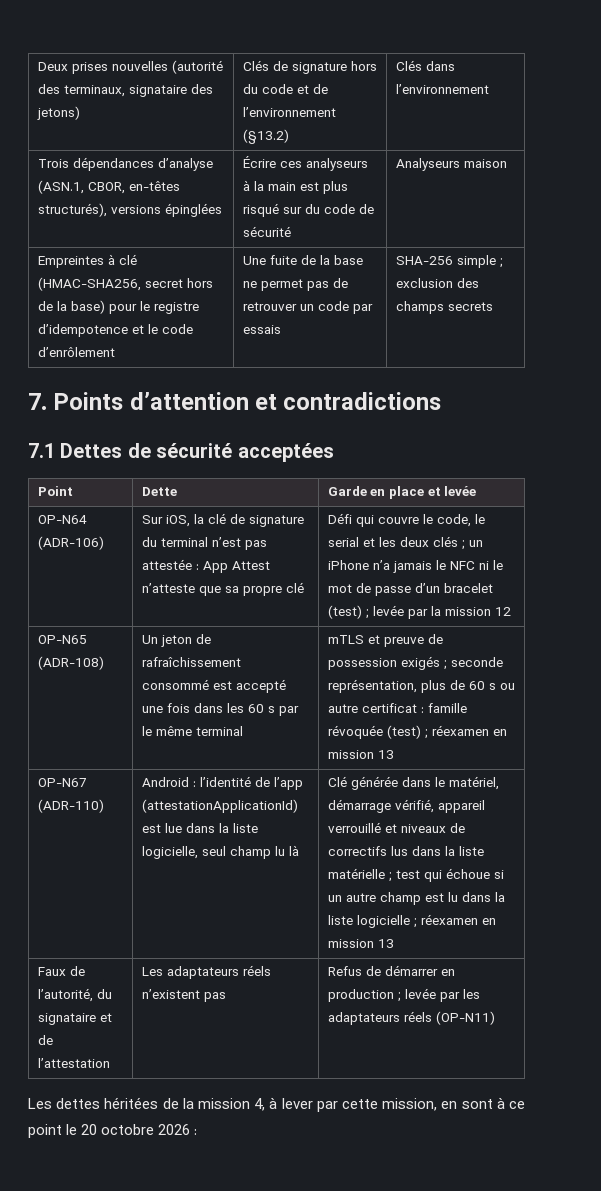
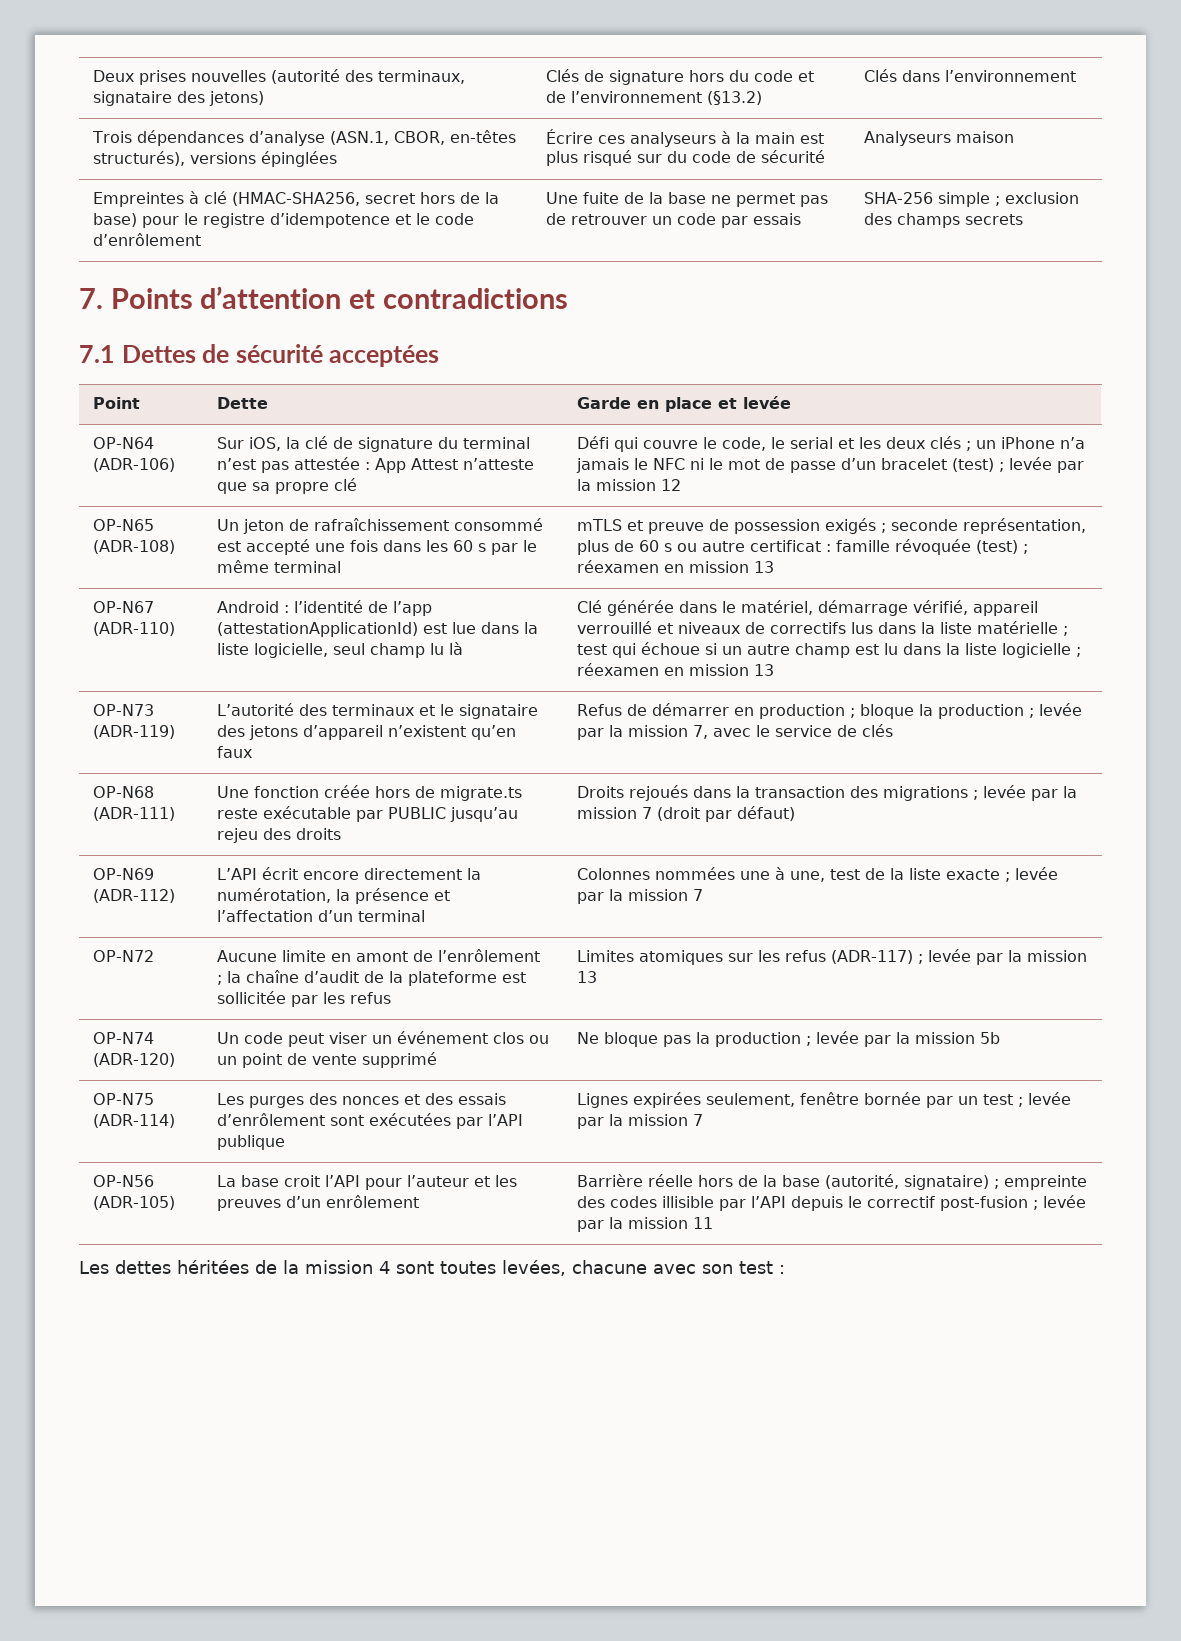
- Faux de l’autorité, du signataire et de l’attestation | Les adaptateurs réels n’existent pas | Refus de démarrer en production ; levée par les adaptateurs réels (OP-N11)
+ OP-N73 (ADR-119) | L’autorité des terminaux et le signataire des jetons d’appareil n’existent qu’en faux | Refus de démarrer en production ; bloque la production ; levée par la mission 7, avec le service de clés
+ OP-N68 (ADR-111) | Une fonction créée hors de migrate.ts reste exécutable par PUBLIC jusqu’au rejeu des droits | Droits rejoués dans la transaction des migrations ; levée par la mission 7 (droit par défaut)
+ OP-N69 (ADR-112) | L’API écrit encore directement la numérotation, la présence et l’affectation d’un terminal | Colonnes nommées une à une, test de la liste exacte ; levée par la mission 7
+ OP-N72 | Aucune limite en amont de l’enrôlement ; la chaîne d’audit de la plateforme est sollicitée par les refus | Limites atomiques sur les refus (ADR-117) ; levée par la mission 13
+ OP-N74 (ADR-120) | Un code peut viser un événement clos ou un point de vente supprimé | Ne bloque pas la production ; levée par la mission 5b
+ OP-N75 (ADR-114) | Les purges des nonces et des essais d’enrôlement sont exécutées par l’API publique | Lignes expirées seulement, fenêtre bornée par un test ; levée par la mission 7
+ OP-N56 (ADR-105) | La base croit l’API pour l’auteur et les preuves d’un enrôlement | Barrière réelle hors de la base (autorité, signataire) ; empreinte des codes illisible par l’API depuis le correctif post-fusion ; levée par la mission 11
- Les dettes héritées de la mission 4, à lever par cette mission, en sont à ce point le 20 octobre 2026 :
+ Les dettes héritées de la mission 4 sont toutes levées, chacune avec son test :

